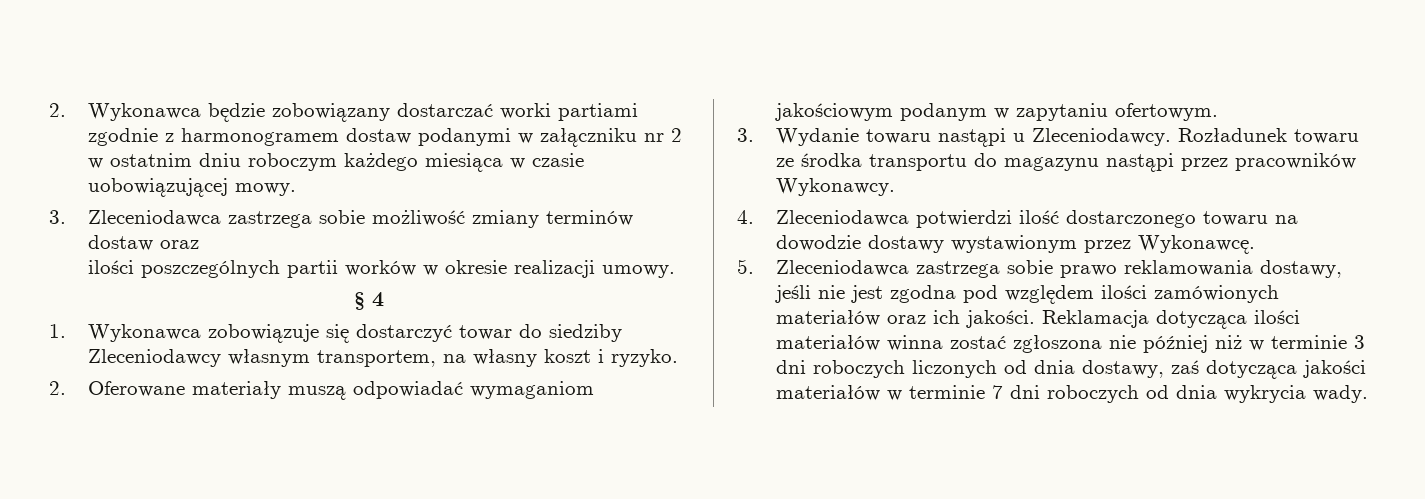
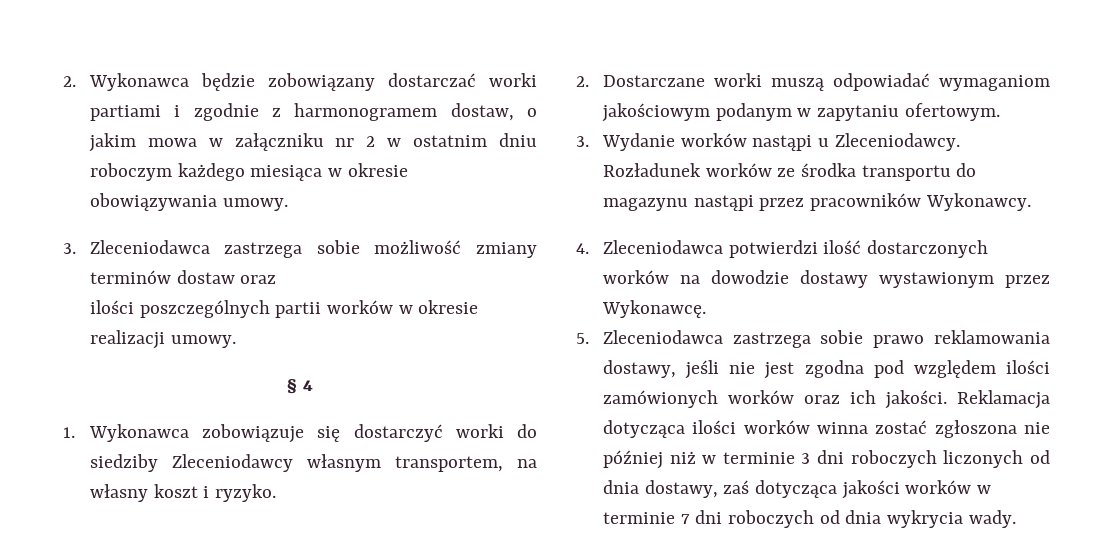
- 2. Wykonawca będzie zobowiązany dostarczać worki partiami zgodnie z harmonogramem dostaw podanymi w załączniku nr 2 w ostatnim dniu roboczym każdego miesiąca w czasie uobowiązującej mowy.
+ 2. Wykonawca będzie zobowiązany dostarczać worki partiami i zgodnie z harmonogramem dostaw, o jakim mowa w załączniku nr 2 w ostatnim dniu roboczym każdego miesiąca w okresie obowiązywania umowy.
- 1. Wykonawca zobowiązuje się dostarczyć towar do siedziby Zleceniodawcy własnym transportem, na własny koszt i ryzyko.
+ 1. Wykonawca zobowiązuje się dostarczyć worki do siedziby Zleceniodawcy własnym transportem, na własny koszt i ryzyko.
- 2. Oferowane materiały muszą odpowiadać wymaganiom jakościowym podanym w zapytaniu ofertowym.
+ 2. Dostarczane worki muszą odpowiadać wymaganiom jakościowym podanym w zapytaniu ofertowym.
- 3. Wydanie towaru nastąpi u Zleceniodawcy.
+ 3. Wydanie worków nastąpi u Zleceniodawcy.
- Rozładunek towaru ze środka transportu do magazynu nastąpi przez pracowników Wykonawcy.
+ Rozładunek worków ze środka transportu do magazynu nastąpi przez pracowników Wykonawcy.
- 4. Zleceniodawca potwierdzi ilość dostarczonego towaru na dowodzie dostawy wystawionym przez Wykonawcę.
+ 4. Zleceniodawca potwierdzi ilość dostarczonych worków na dowodzie dostawy wystawionym przez Wykonawcę.
- 5. Zleceniodawca zastrzega sobie prawo reklamowania dostawy, jeśli nie jest zgodna pod względem ilości zamówionych materiałów oraz ich jakości.
+ 5. Zleceniodawca zastrzega sobie prawo reklamowania dostawy, jeśli nie jest zgodna pod względem ilości zamówionych worków oraz ich jakości.
- Reklamacja dotycząca ilości materiałów winna zostać zgłoszona nie później niż w terminie 3 dni roboczych liczonych od dnia dostawy, zaś dotycząca jakości materiałów w terminie 7 dni roboczych od dnia wykrycia wady.
+ Reklamacja dotycząca ilości worków winna zostać zgłoszona nie później niż w terminie 3 dni roboczych liczonych od dnia dostawy, zaś dotycząca jakości worków w terminie 7 dni roboczych od dnia wykrycia wady.

